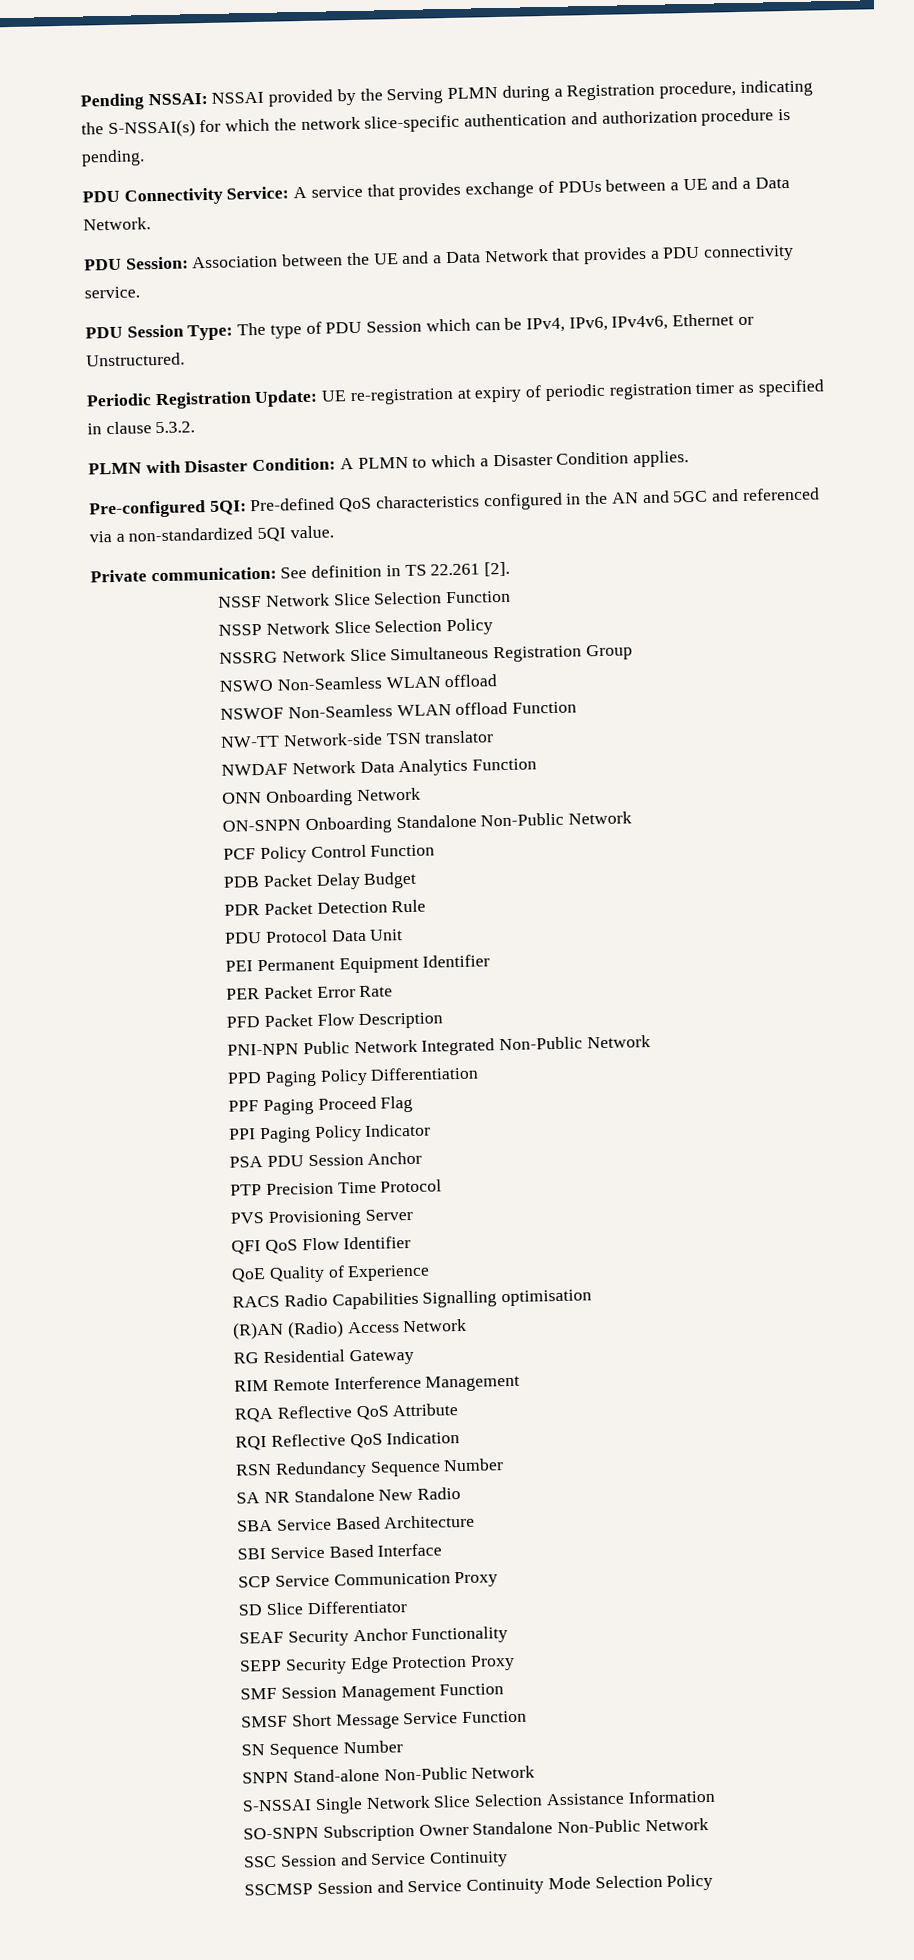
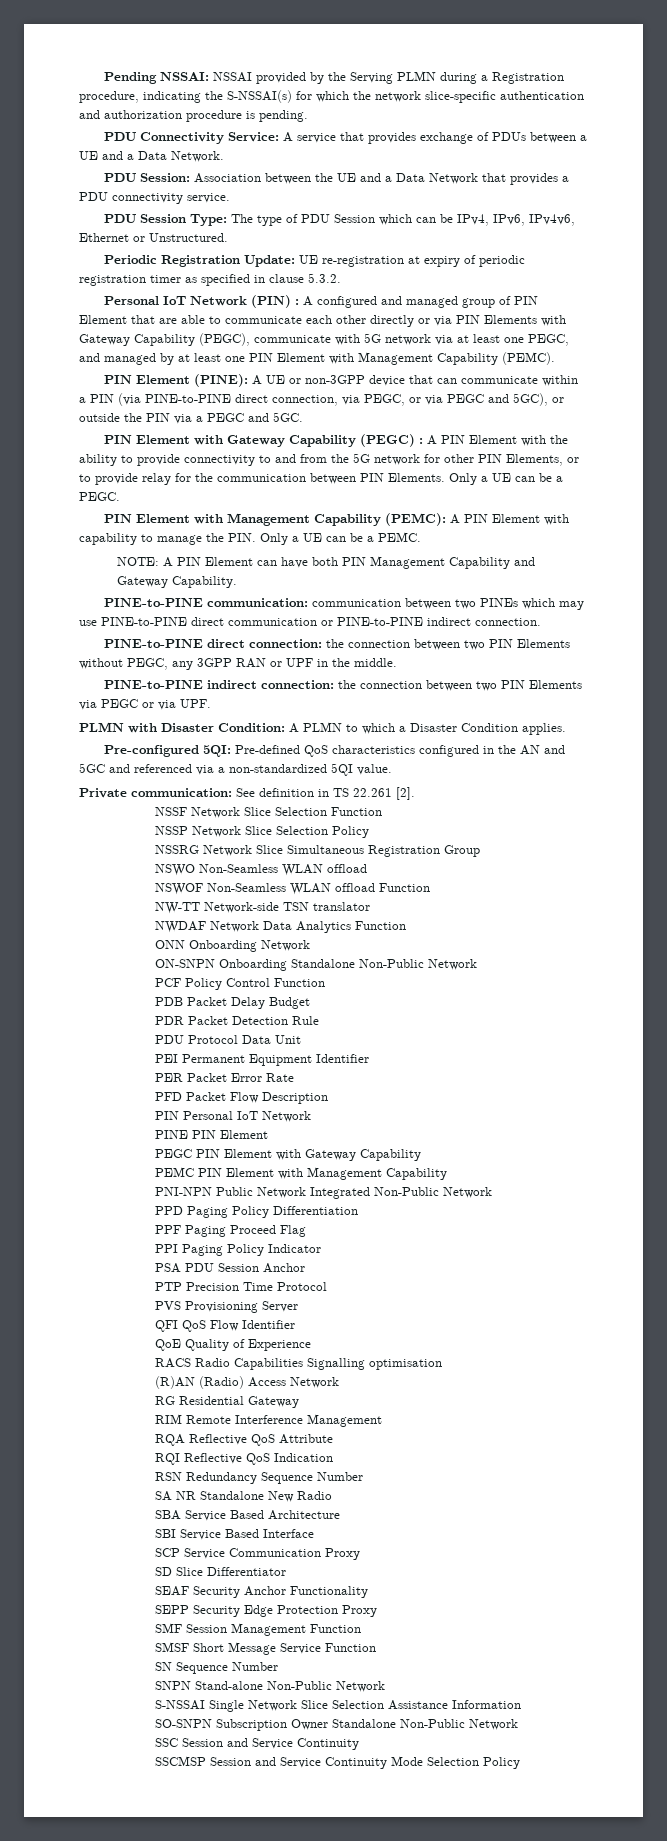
+ Personal IoT Network (PIN) : A configured and managed group of PIN Element that are able to communicate each other directly or via PIN Elements with Gateway Capability (PEGC), communicate with 5G network via at least one PEGC, and managed by at least one PIN Element with Management Capability (PEMC).
+ PIN Element (PINE): A UE or non-3GPP device that can communicate within a PIN (via PINE-to-PINE direct connection, via PEGC, or via PEGC and 5GC), or outside the PIN via a PEGC and 5GC.
+ PIN Element with Gateway Capability (PEGC) : A PIN Element with the ability to provide connectivity to and from the 5G network for other PIN Elements, or to provide relay for the communication between PIN Elements. Only a UE can be a PEGC.
+ PIN Element with Management Capability (PEMC): A PIN Element with capability to manage the PIN. Only a UE can be a PEMC.
+ NOTE: A PIN Element can have both PIN Management Capability and Gateway Capability.
+ PINE-to-PINE communication: communication between two PINEs which may use PINE-to-PINE direct communication or PINE-to-PINE indirect connection.
+ PINE-to-PINE direct connection: the connection between two PIN Elements without PEGC, any 3GPP RAN or UPF in the middle.
+ PINE-to-PINE indirect connection: the connection between two PIN Elements via PEGC or via UPF.
+ PIN Personal IoT Network
+ PINE PIN Element
+ PEGC PIN Element with Gateway Capability
+ PEMC PIN Element with Management Capability

